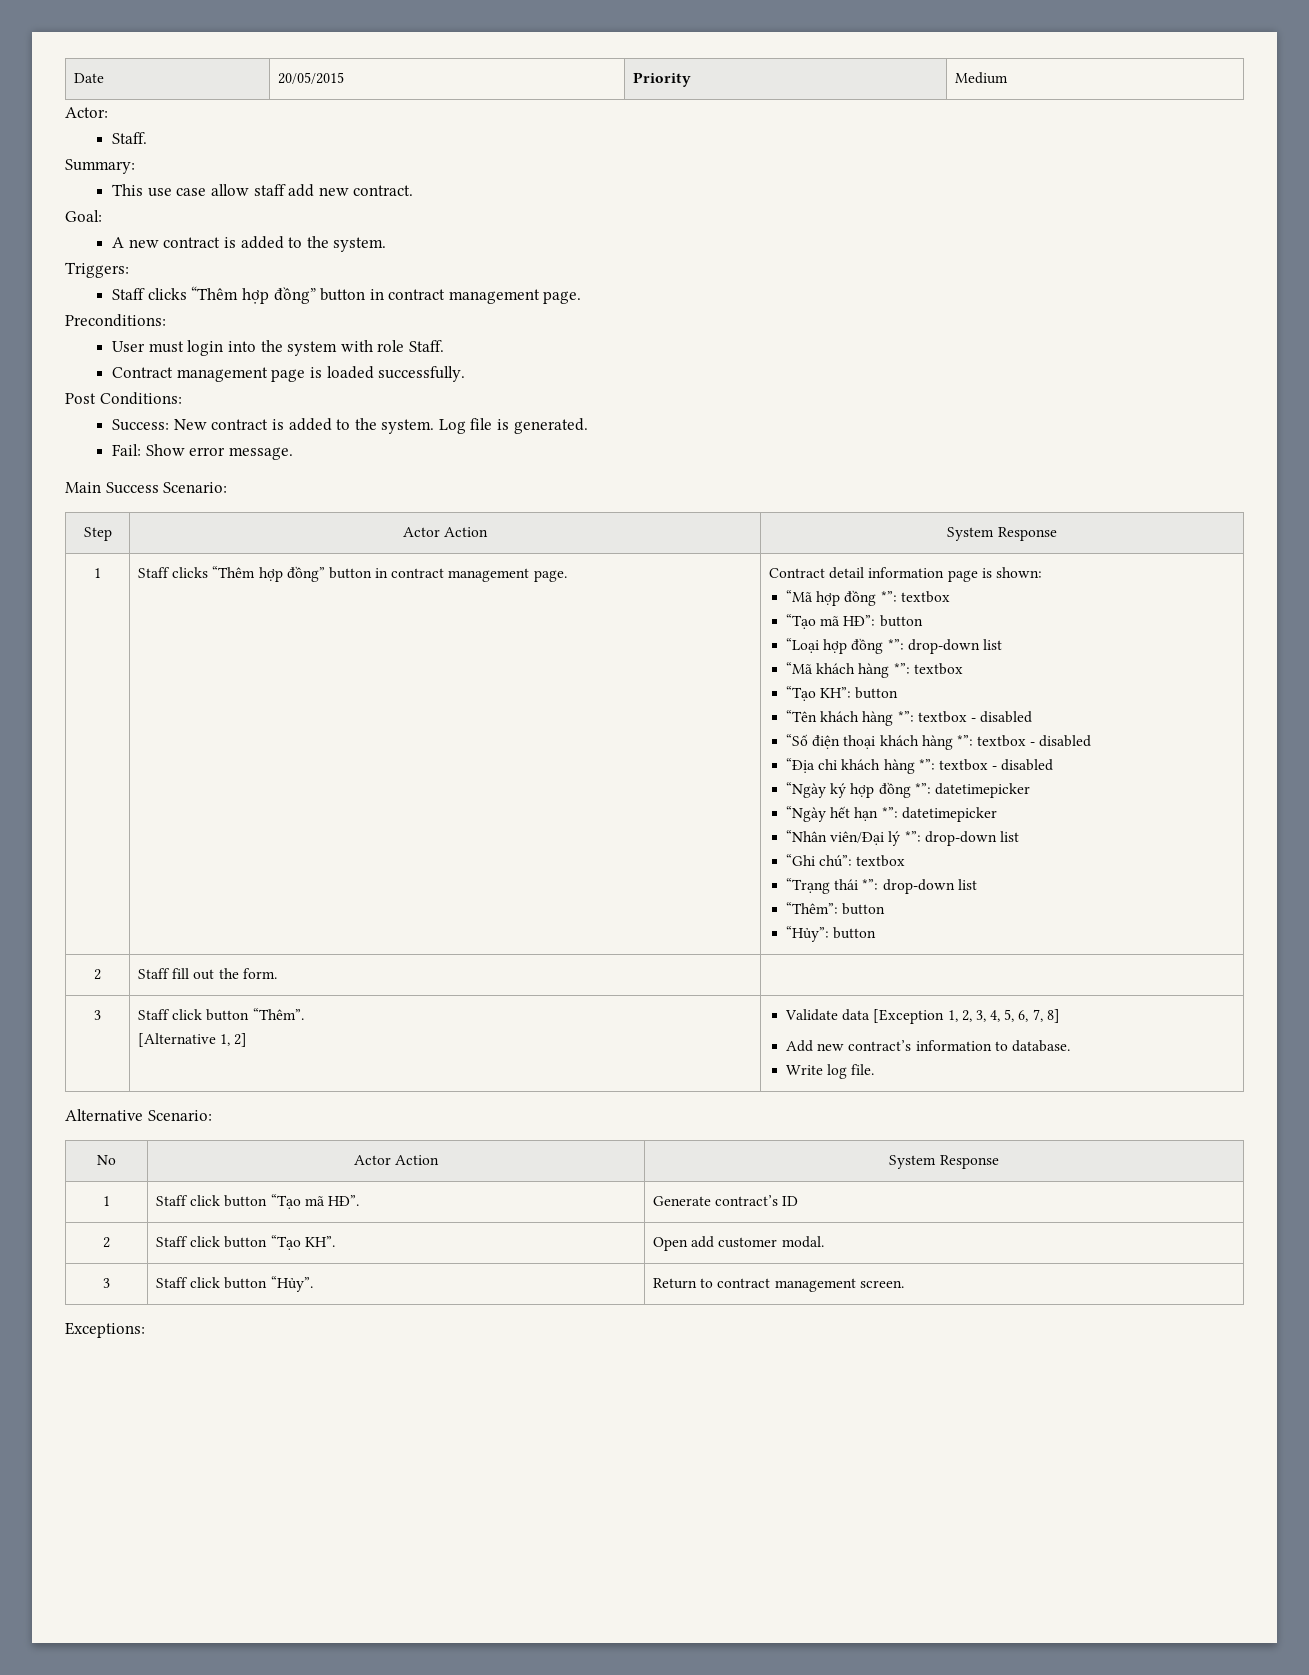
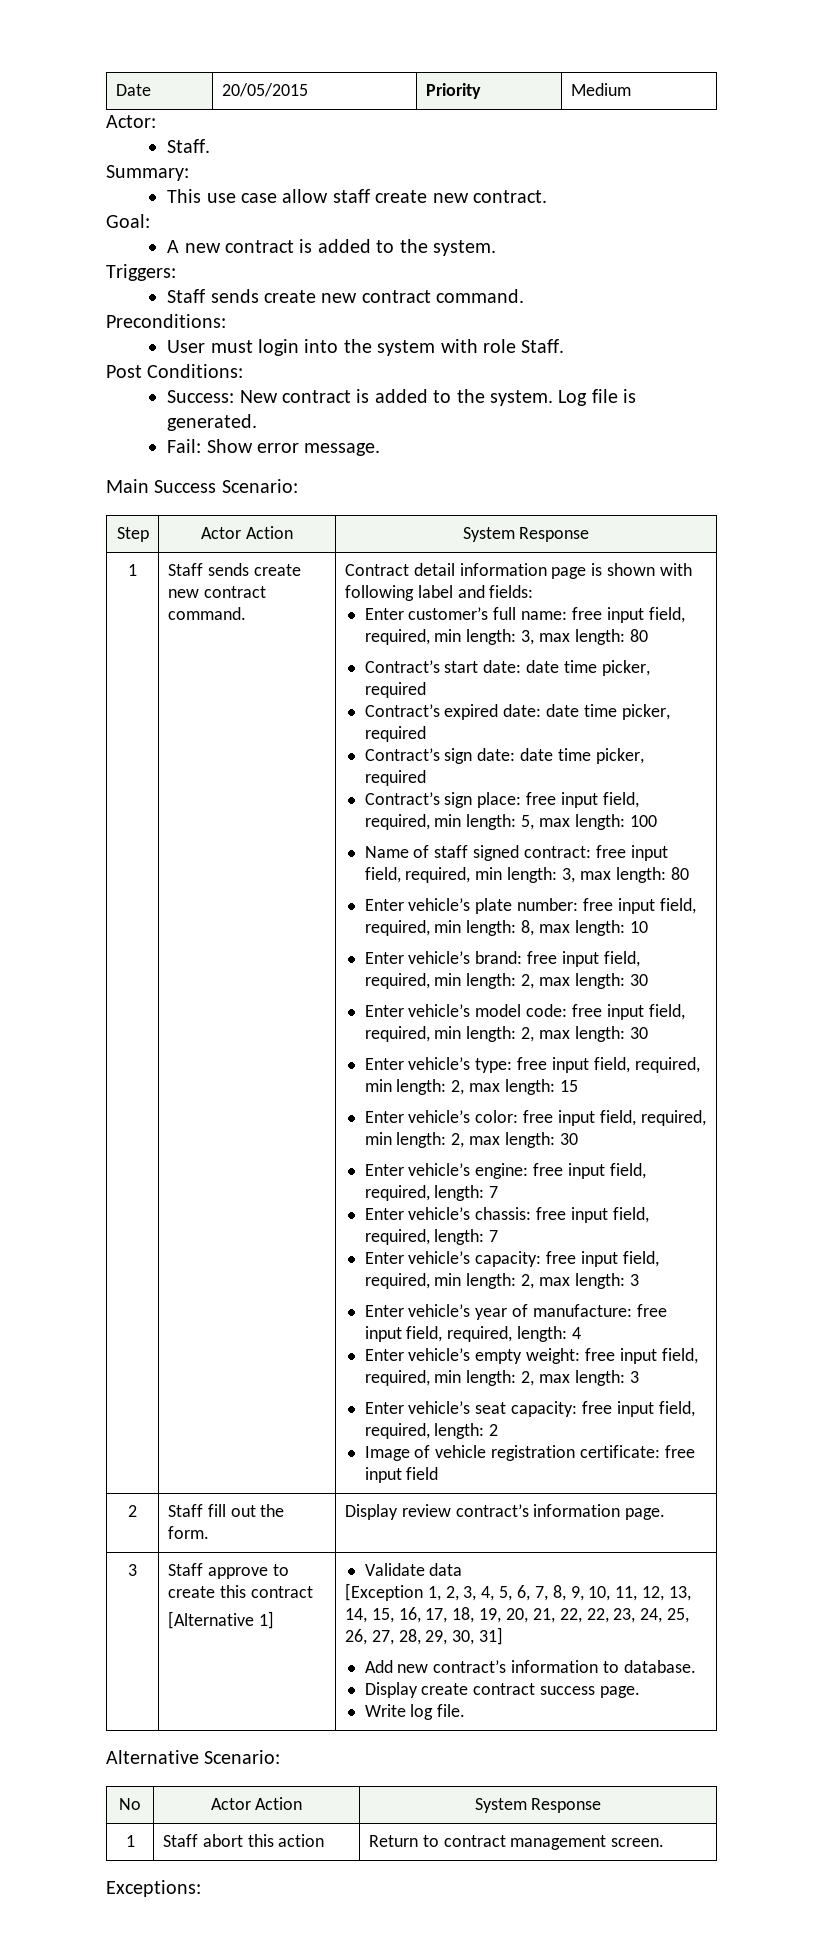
- This use case allow staff add new contract.
+ This use case allow staff create new contract.
  Triggers:
- Staff clicks “Thêm hợp đồng” button in contract management page.
+ Staff sends create new contract command.
- Contract management page is loaded successfully.
- 1 | Staff clicks “Thêm hợp đồng” button in contract management page.
+ 1 | Staff sends create new contract command.
- Contract detail information page is shown:
- “Mã hợp đồng *”: textbox
- “Tạo mã HĐ”: button
- “Loại hợp đồng *”: drop-down list
- “Mã khách hàng *”: textbox
- “Tạo KH”: button
- “Tên khách hàng *”: textbox - disabled
- “Số điện thoại khách hàng *”: textbox - disabled
- “Địa chỉ khách hàng *”: textbox - disabled
- “Ngày ký hợp đồng *”: datetimepicker
- “Ngày hết hạn *”: datetimepicker
- “Nhân viên/Đại lý *”: drop-down list
- “Ghi chú”: textbox
- “Trạng thái *”: drop-down list
- “Thêm”: button
- “Hủy”: button
+ Contract detail information page is shown with following label and fields:
+ Enter customer’s full name: free input field, required, min length: 3, max length: 80
+ Contract’s start date: date time picker, required
+ Contract’s expired date: date time picker, required
+ Contract’s sign date: date time picker, required
+ Contract’s sign place: free input field, required, min length: 5, max length: 100
+ Name of staff signed contract: free input field, required, min length: 3, max length: 80
+ Enter vehicle’s plate number: free input field, required, min length: 8, max length: 10
+ Enter vehicle’s brand: free input field, required, min length: 2, max length: 30
+ Enter vehicle’s model code: free input field, required, min length: 2, max length: 30
+ Enter vehicle’s type: free input field, required, min length: 2, max length: 15
+ Enter vehicle’s color: free input field, required, min length: 2, max length: 30
+ Enter vehicle’s engine: free input field, required, length: 7
+ Enter vehicle’s chassis: free input field, required, length: 7
+ Enter vehicle’s capacity: free input field, required, min length: 2, max length: 3
+ Enter vehicle’s year of manufacture: free input field, required, length: 4
+ Enter vehicle’s empty weight: free input field, required, min length: 2, max length: 3
+ Enter vehicle’s seat capacity: free input field, required, length: 2
+ Image of vehicle registration certificate: free input field
- 2 | Staff fill out the form. |
- 3 | Staff click button “Thêm”.
- [Alternative 1, 2] | Validate data [Exception 1, 2, 3, 4, 5, 6, 7, 8]
+ 2 | Staff fill out the form. | Display review contract’s information page.
+ 3 | Staff approve to create this contract
+ [Alternative 1] | Validate data
+ [Exception 1, 2, 3, 4, 5, 6, 7, 8, 9, 10, 11, 12, 13, 14, 15, 16, 17, 18, 19, 20, 21, 22, 22, 23, 24, 25, 26, 27, 28, 29, 30, 31]
  Add new contract’s information to database.
+ Display create contract success page.
- 1 | Staff click button “Tạo mã HĐ”. | Generate contract’s ID
- 2 | Staff click button “Tạo KH”. | Open add customer modal.
- 3 | Staff click button “Hủy”. | Return to contract management screen.
+ 1 | Staff abort this action | Return to contract management screen.

